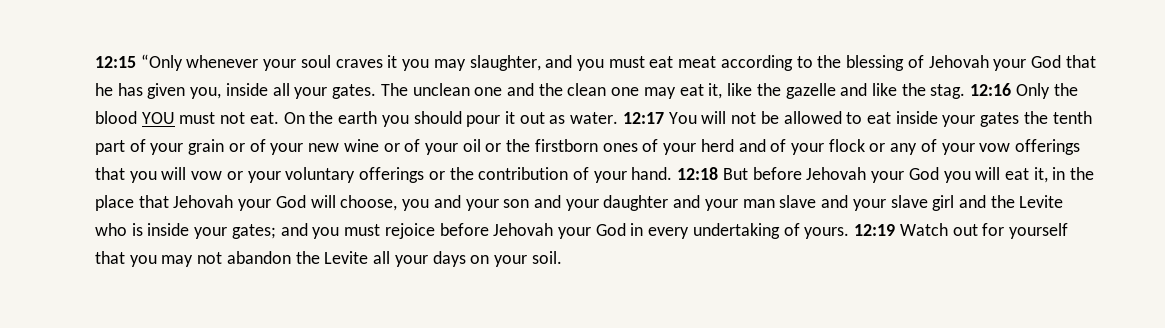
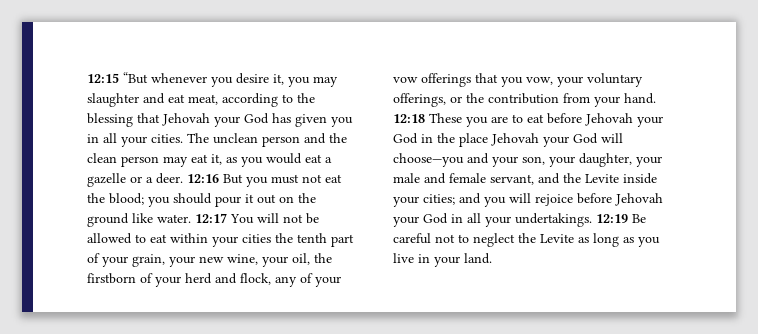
- 12:15 “Only whenever your soul craves it you may slaughter, and you must eat meat according to the blessing of Jehovah your God that he has given you, inside all your gates.
+ 12:15 “But whenever you desire it, you may slaughter and eat meat, according to the blessing that Jehovah your God has given you in all your cities.
- The unclean one and the clean one may eat it, like the gazelle and like the stag. 12:16 Only the blood YOU must not eat. On the earth you should pour it out as water.
+ The unclean person and the clean person may eat it, as you would eat a gazelle or a deer. 12:16 But you must not eat the blood; you should pour it out on the ground like water.
- 12:17 You will not be allowed to eat inside your gates the tenth part of your grain or of your new wine or of your oil or the firstborn ones of your herd and of your flock or any of your vow offerings that you will vow or your voluntary offerings or the contribution of your hand.
+ 12:17 You will not be allowed to eat within your cities the tenth part of your grain, your new wine, your oil, the firstborn of your herd and flock, any of your vow offerings that you vow, your voluntary offerings, or the contribution from your hand.
- 12:18 But before Jehovah your God you will eat it, in the place that Jehovah your God will choose, you and your son and your daughter and your man slave and your slave girl and the Levite who is inside your gates; and you must rejoice before Jehovah your God in every undertaking of yours. 12:19 Watch out for yourself that you may not abandon the Levite all your days on your soil.
+ 12:18 These you are to eat before Jehovah your God in the place Jehovah your God will choose—you and your son, your daughter, your male and female servant, and the Levite inside your cities; and you will rejoice before Jehovah your God in all your undertakings. 12:19 Be careful not to neglect the Levite as long as you live in your land.

